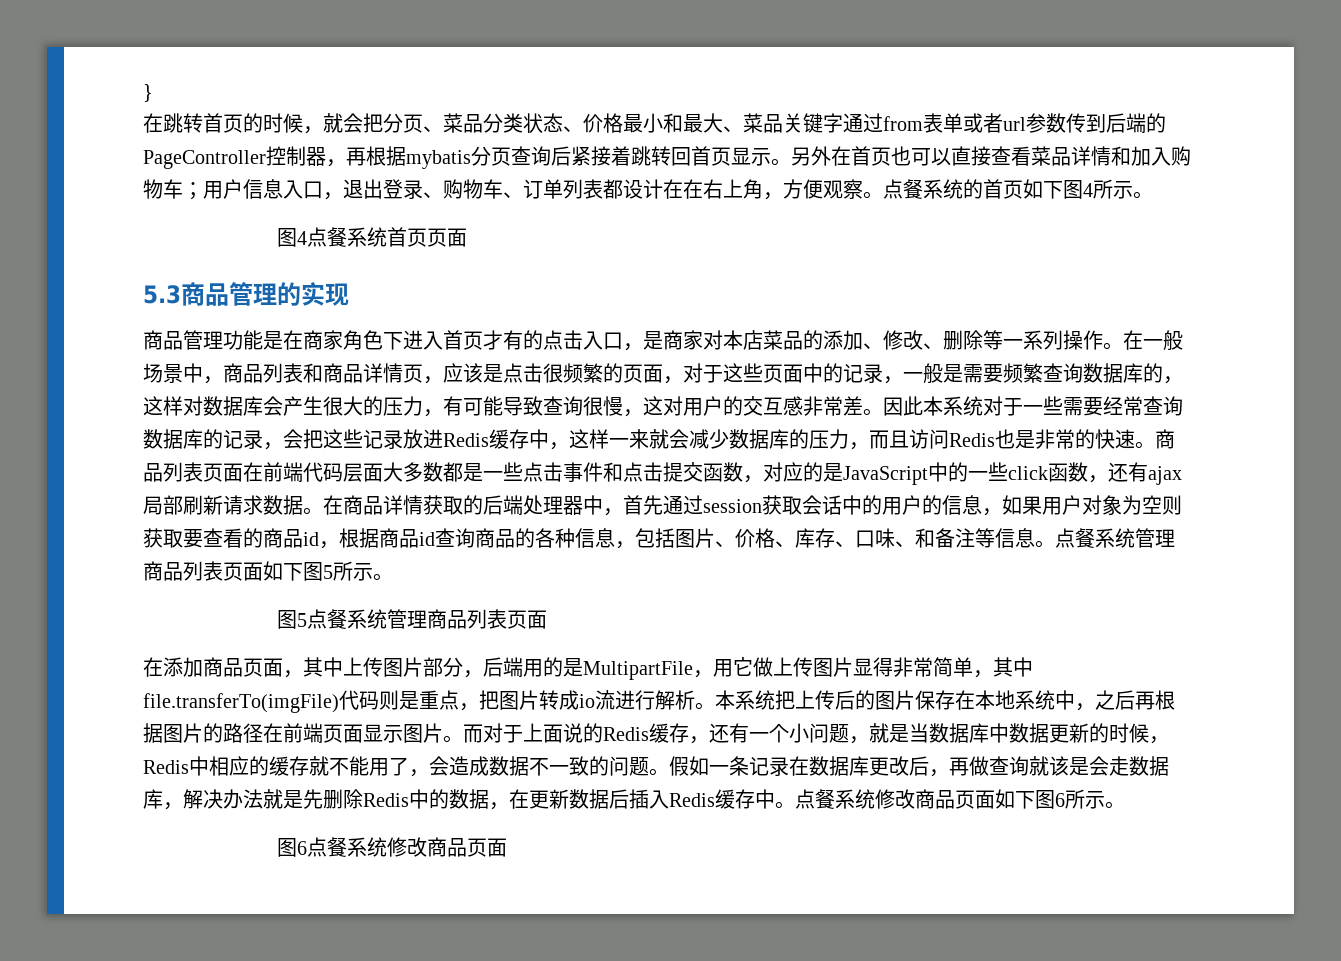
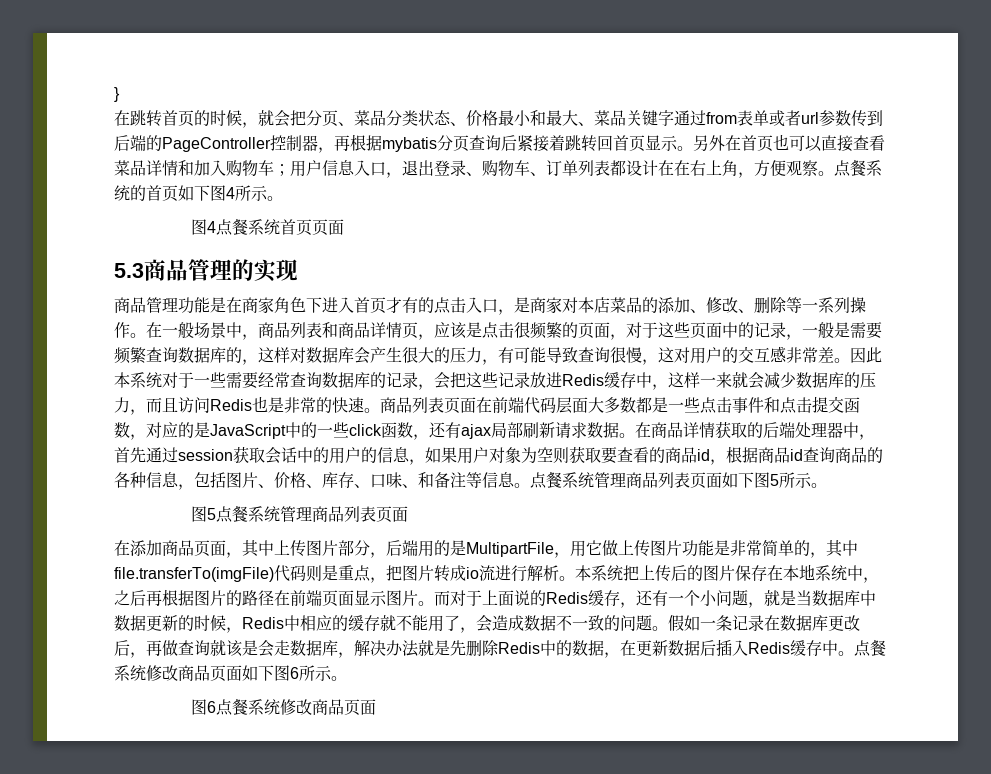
- 在添加商品页面，其中上传图片部分，后端用的是MultipartFile，用它做上传图片显得非常简单，其中file.transferTo(imgFile)代码则是重点，把图片转成io流进行解析。
+ 在添加商品页面，其中上传图片部分，后端用的是MultipartFile，用它做上传图片功能是非常简单的，其中file.transferTo(imgFile)代码则是重点，把图片转成io流进行解析。

